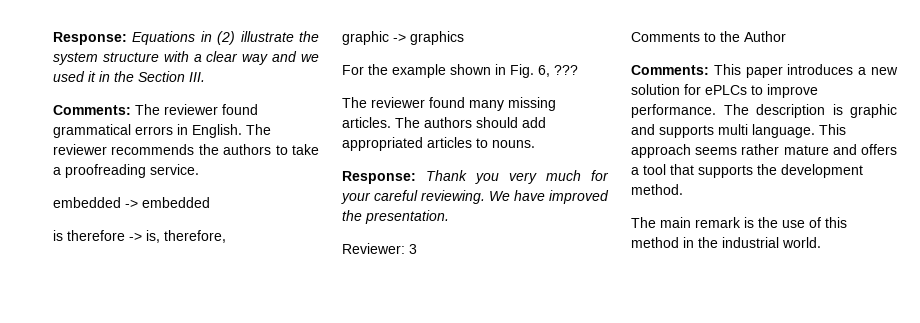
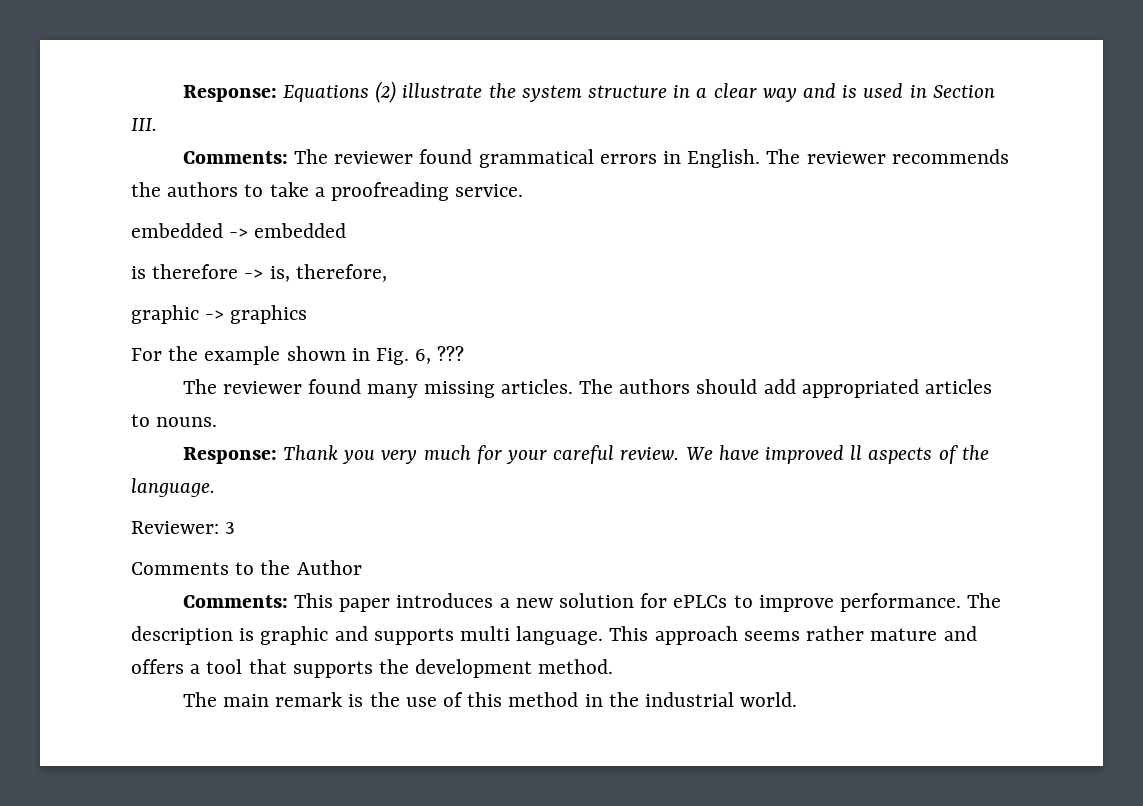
- Response: Equations in (2) illustrate the system structure with a clear way and we used it in the Section III.
+ Response: Equations (2) illustrate the system structure in a clear way and is used in Section III.
- Response: Thank you very much for your careful reviewing.
+ Response: Thank you very much for your careful review.
- We have improved the presentation.
+ We have improved ll aspects of the language.

